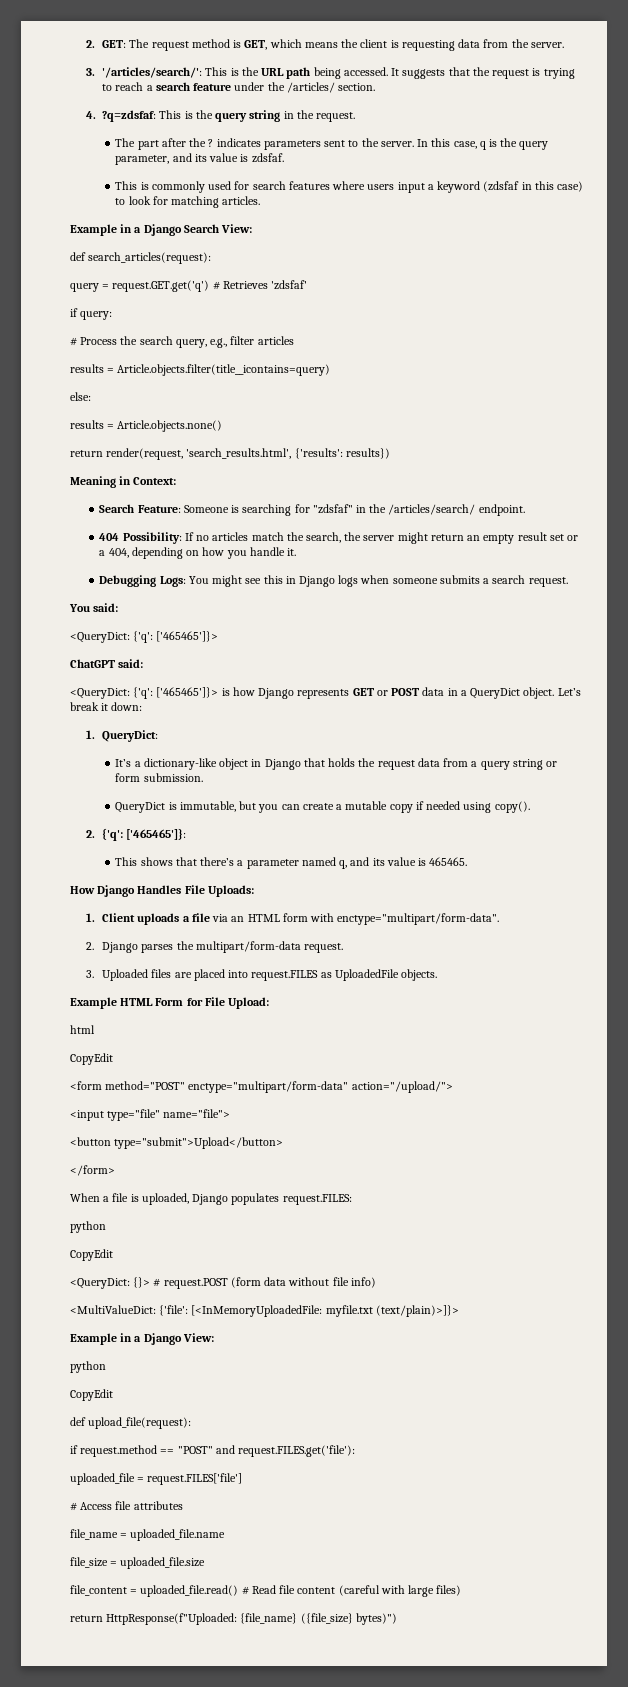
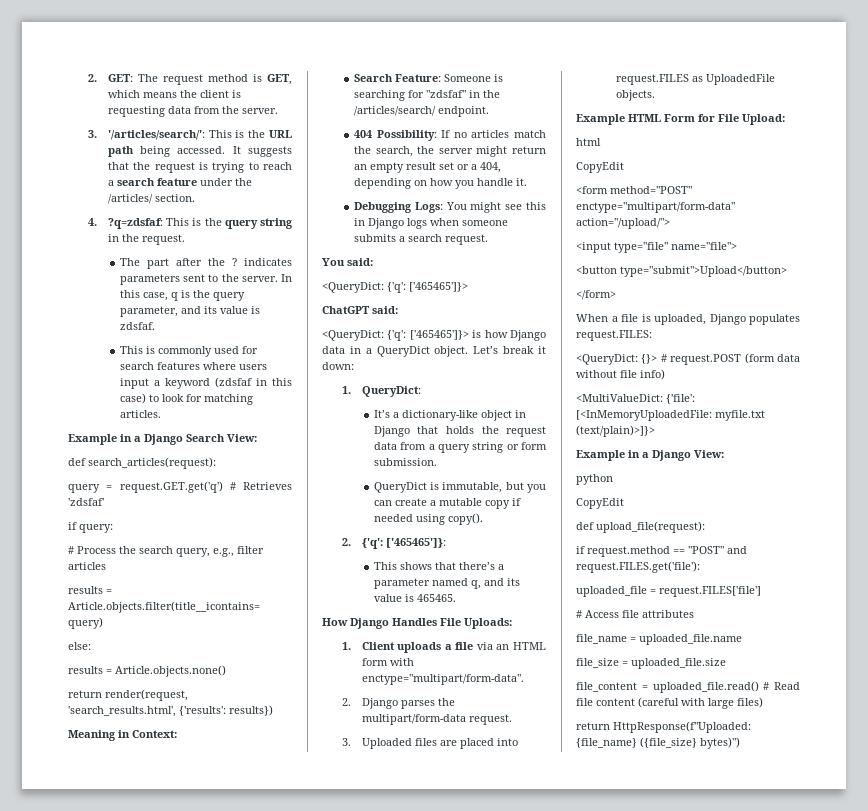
- <QueryDict: {'q': ['465465']}> is how Django represents GET or POST data in a QueryDict object.
+ <QueryDict: {'q': ['465465']}> is how Django data in a QueryDict object.
  When a file is uploaded, Django populates request.FILES:
- python
- CopyEdit

